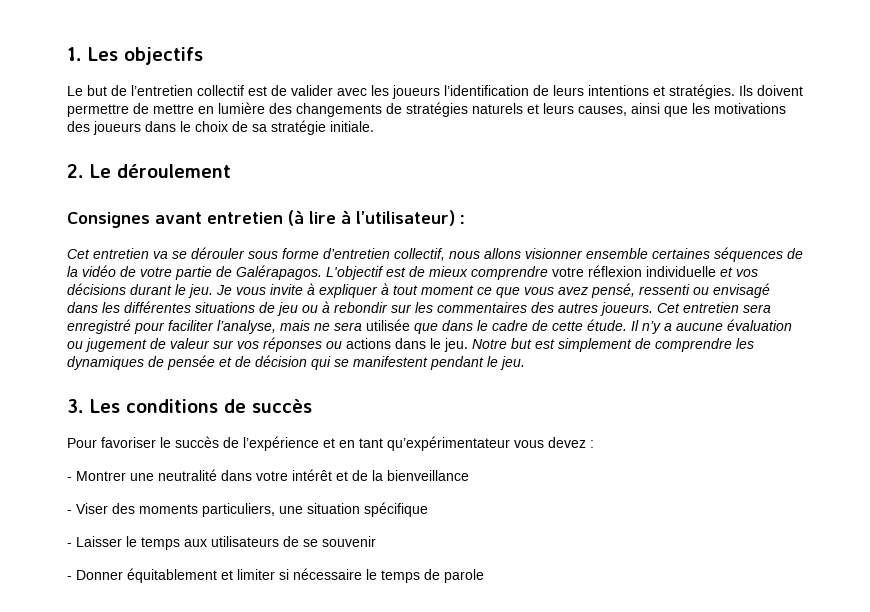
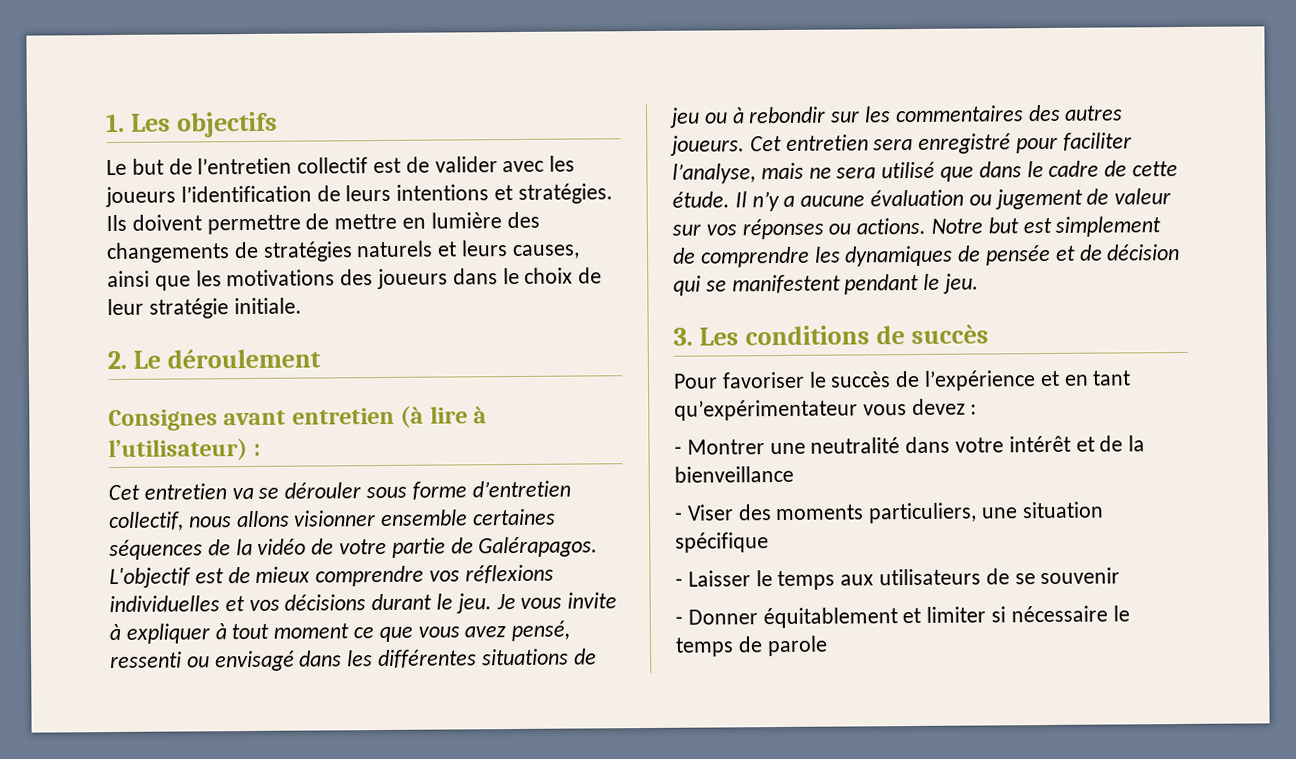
- Ils doivent permettre de mettre en lumière des changements de stratégies naturels et leurs causes, ainsi que les motivations des joueurs dans le choix de sa stratégie initiale.
+ Ils doivent permettre de mettre en lumière des changements de stratégies naturels et leurs causes, ainsi que les motivations des joueurs dans le choix de leur stratégie initiale.
- L'objectif est de mieux comprendre votre réflexion individuelle et vos décisions durant le jeu.
+ L'objectif est de mieux comprendre vos réflexions individuelles et vos décisions durant le jeu.
- Cet entretien sera enregistré pour faciliter l’analyse, mais ne sera utilisée que dans le cadre de cette étude.
+ Cet entretien sera enregistré pour faciliter l’analyse, mais ne sera utilisé que dans le cadre de cette étude.
- Il n’y a aucune évaluation ou jugement de valeur sur vos réponses ou actions dans le jeu.
+ Il n’y a aucune évaluation ou jugement de valeur sur vos réponses ou actions.

